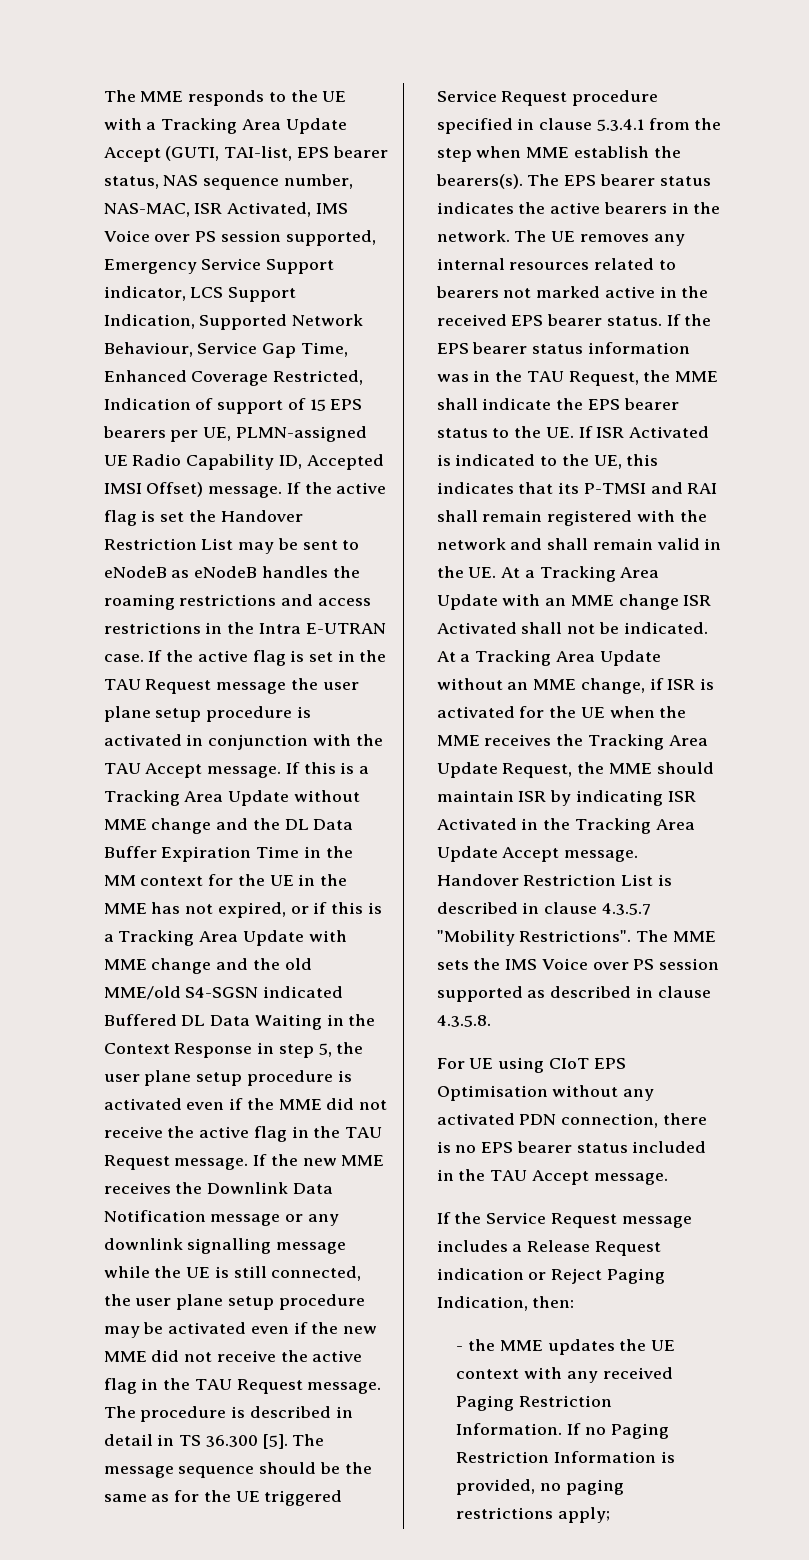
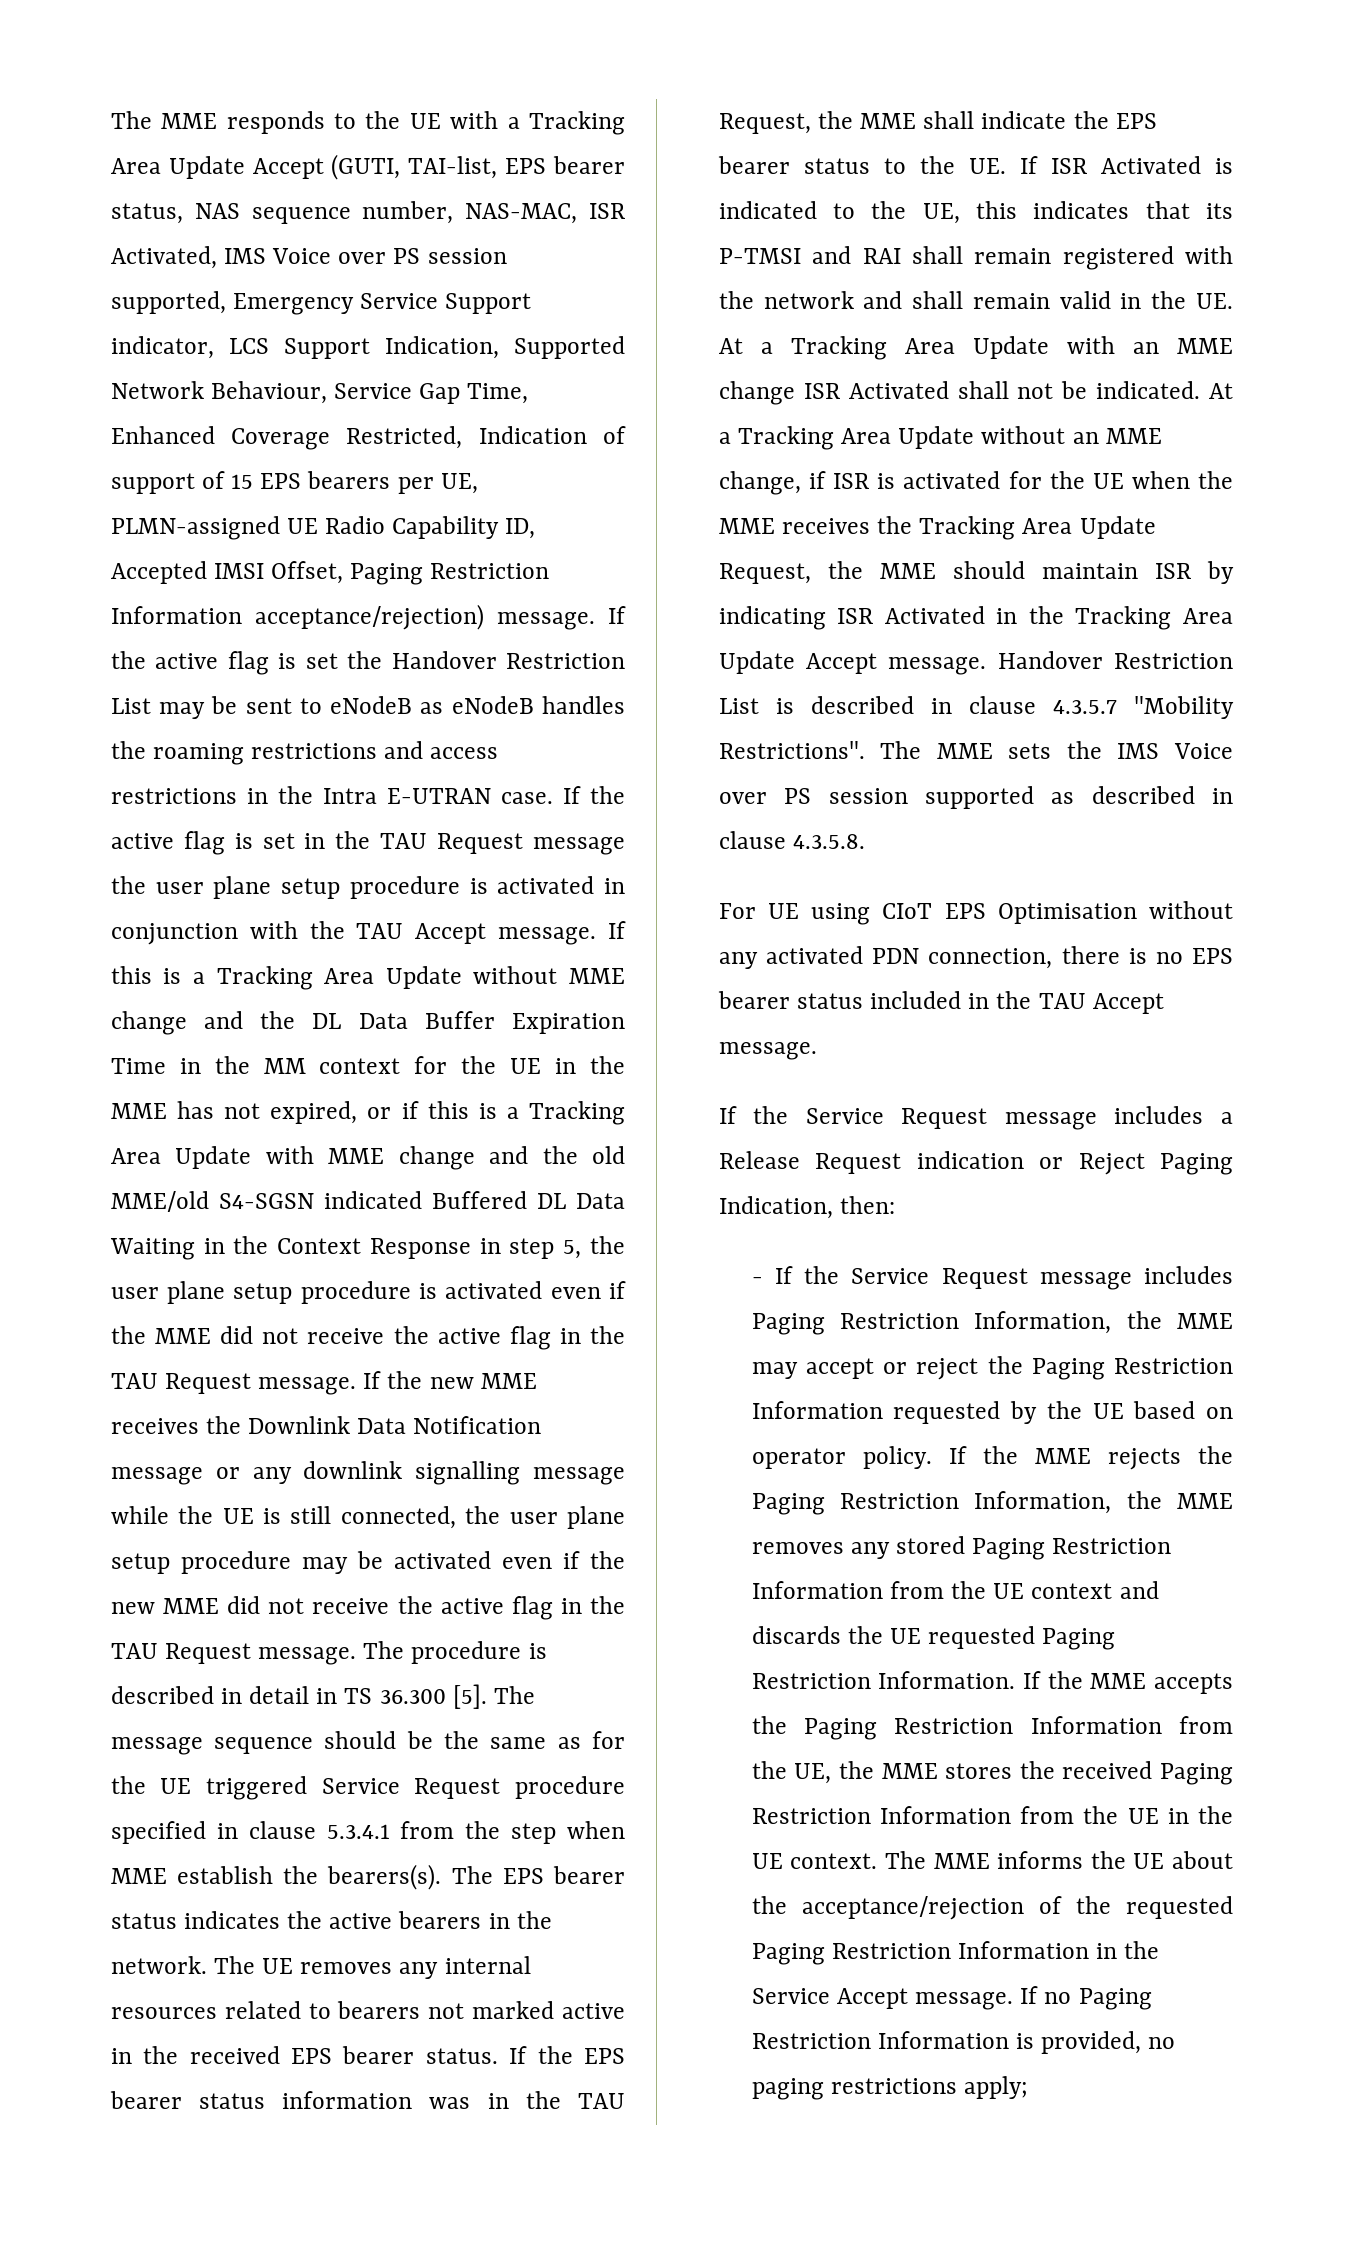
- The MME responds to the UE with a Tracking Area Update Accept (GUTI, TAI-list, EPS bearer status, NAS sequence number, NAS-MAC, ISR Activated, IMS Voice over PS session supported, Emergency Service Support indicator, LCS Support Indication, Supported Network Behaviour, Service Gap Time, Enhanced Coverage Restricted, Indication of support of 15 EPS bearers per UE, PLMN-assigned UE Radio Capability ID, Accepted IMSI Offset) message.
+ The MME responds to the UE with a Tracking Area Update Accept (GUTI, TAI-list, EPS bearer status, NAS sequence number, NAS-MAC, ISR Activated, IMS Voice over PS session supported, Emergency Service Support indicator, LCS Support Indication, Supported Network Behaviour, Service Gap Time, Enhanced Coverage Restricted, Indication of support of 15 EPS bearers per UE, PLMN-assigned UE Radio Capability ID, Accepted IMSI Offset, Paging Restriction Information acceptance/rejection) message.
- - the MME updates the UE context with any received Paging Restriction Information.
+ - If the Service Request message includes Paging Restriction Information, the MME may accept or reject the Paging Restriction Information requested by the UE based on operator policy. If the MME rejects the Paging Restriction Information, the MME removes any stored Paging Restriction Information from the UE context and discards the UE requested Paging Restriction Information. If the MME accepts the Paging Restriction Information from the UE, the MME stores the received Paging Restriction Information from the UE in the UE context. The MME informs the UE about the acceptance/rejection of the requested Paging Restriction Information in the Service Accept message.

